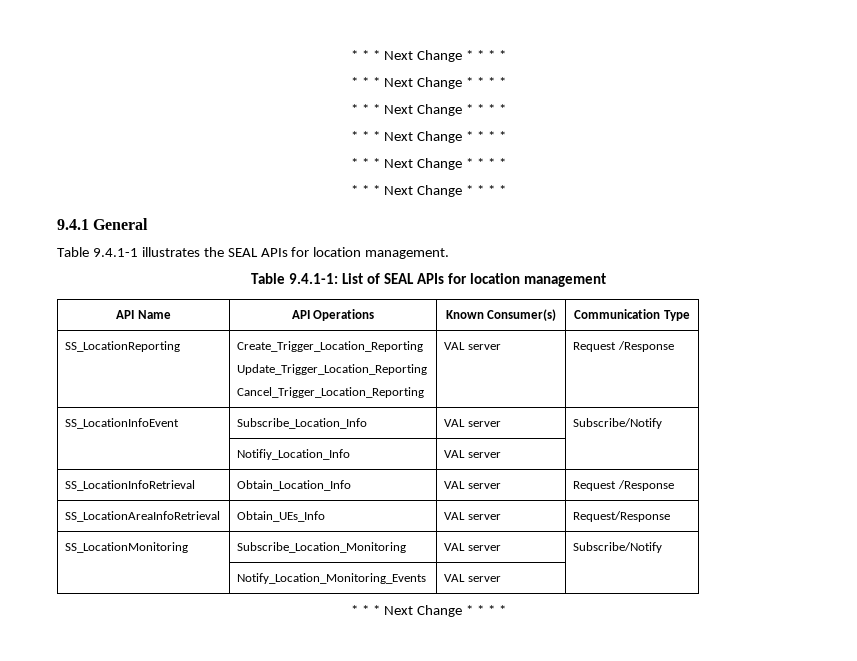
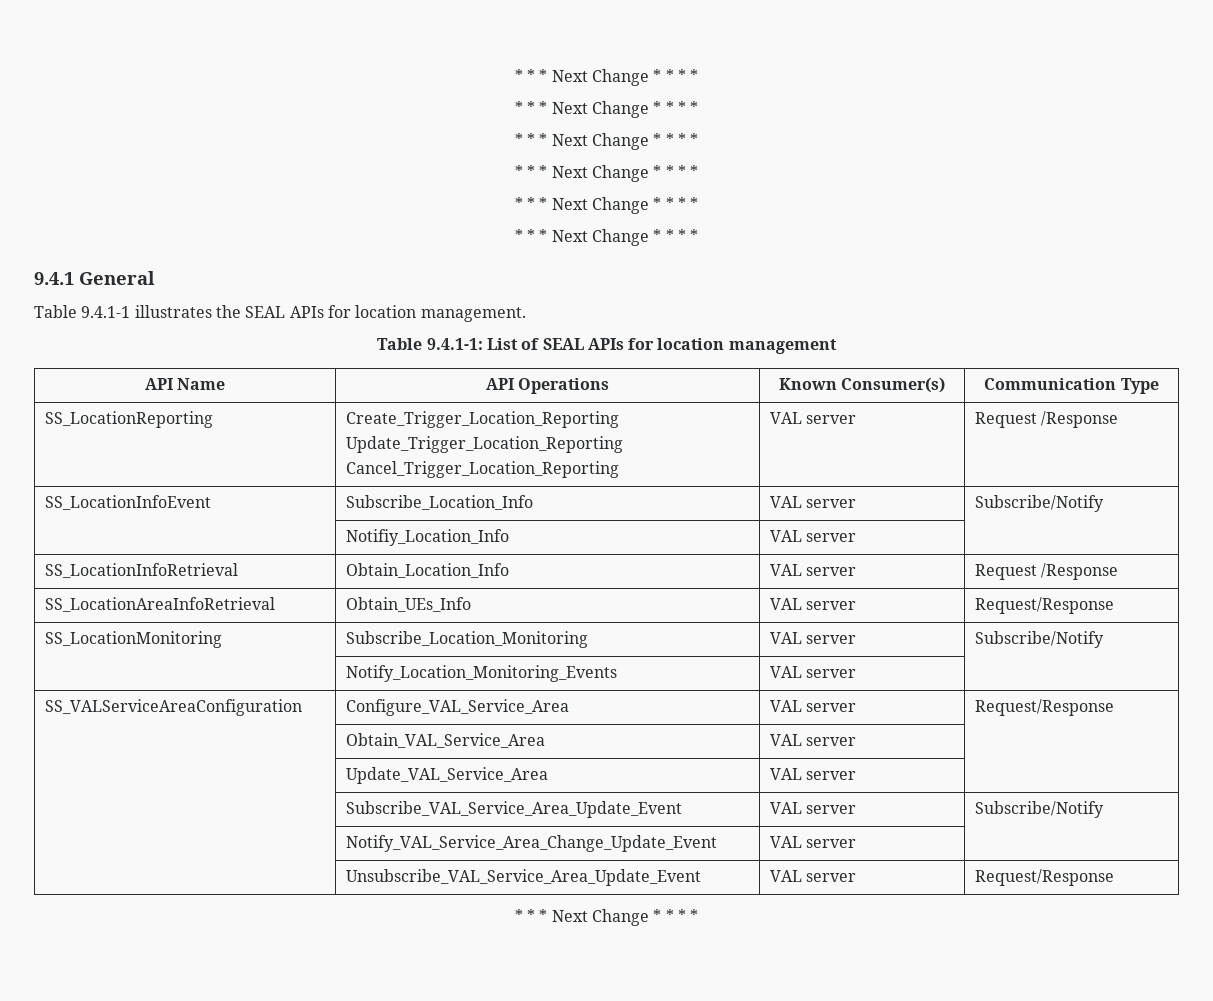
+ SS_VALServiceAreaConfiguration | Configure_VAL_Service_Area | VAL server | Request/Response
+ | Obtain_VAL_Service_Area | VAL server |
+ | Update_VAL_Service_Area | VAL server |
+ | Subscribe_VAL_Service_Area_Update_Event | VAL server | Subscribe/Notify
+ | Notify_VAL_Service_Area_Change_Update_Event | VAL server |
+ | Unsubscribe_VAL_Service_Area_Update_Event | VAL server | Request/Response

